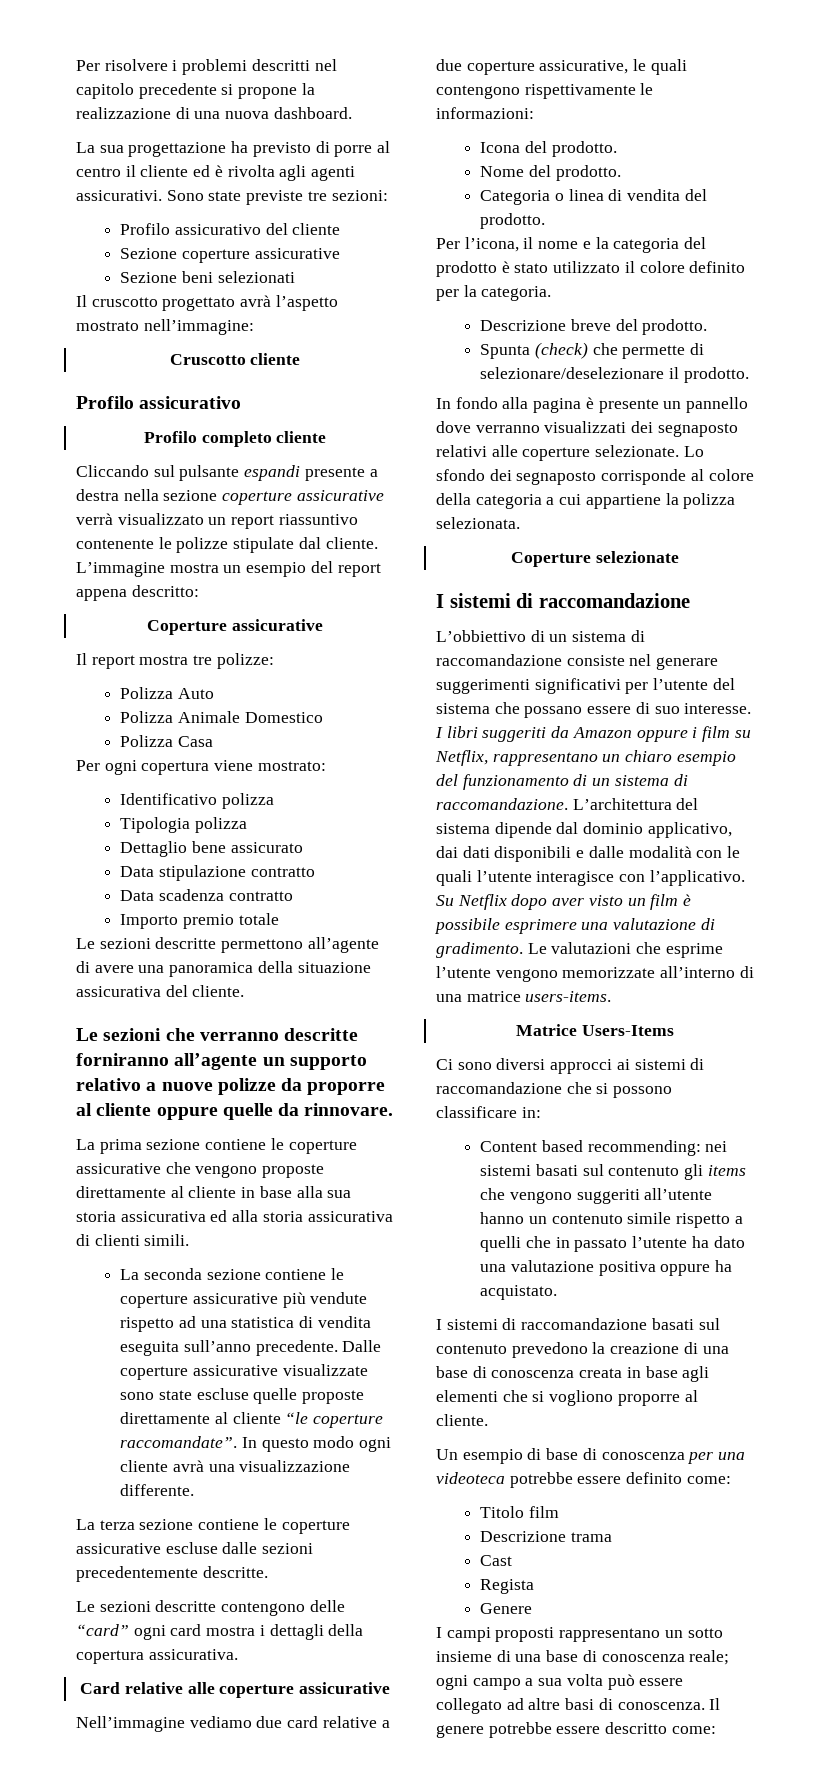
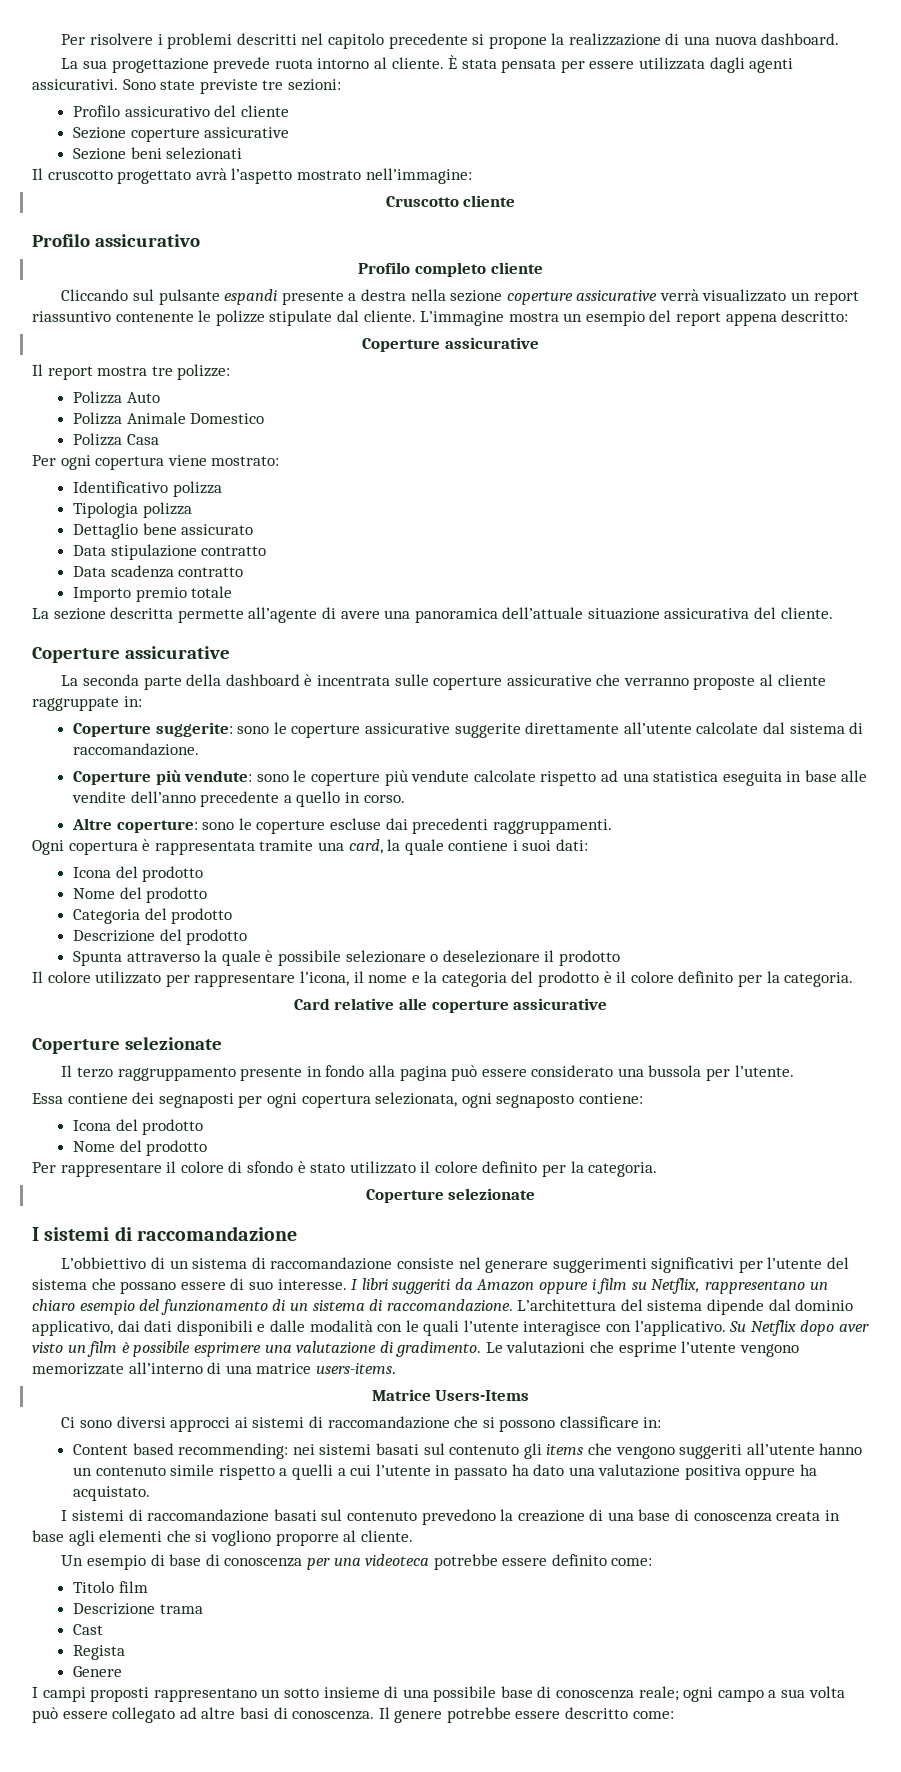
- La sua progettazione ha previsto di porre al centro il cliente ed è rivolta agli agenti assicurativi.
+ La sua progettazione prevede ruota intorno al cliente. È stata pensata per essere utilizzata dagli agenti assicurativi.
- Le sezioni descritte permettono all’agente di avere una panoramica della situazione assicurativa del cliente.
- Le sezioni che verranno descritte forniranno all’agente un supporto relativo a nuove polizze da proporre al cliente oppure quelle da rinnovare.
- La prima sezione contiene le coperture assicurative che vengono proposte direttamente al cliente in base alla sua storia assicurativa ed alla storia assicurativa di clienti simili.
- La seconda sezione contiene le coperture assicurative più vendute rispetto ad una statistica di vendita eseguita sull’anno precedente. Dalle coperture assicurative visualizzate sono state escluse quelle proposte direttamente al cliente “le coperture raccomandate”. In questo modo ogni cliente avrà una visualizzazione differente.
- La terza sezione contiene le coperture assicurative escluse dalle sezioni precedentemente descritte.
- Le sezioni descritte contengono delle “card” ogni card mostra i dettagli della copertura assicurativa.
- Card relative alle coperture assicurative
- Nell’immagine vediamo due card relative a due coperture assicurative, le quali contengono rispettivamente le informazioni:
- Icona del prodotto.
- Nome del prodotto.
+ La sezione descritta permette all’agente di avere una panoramica dell’attuale situazione assicurativa del cliente.
+ Coperture assicurative
+ La seconda parte della dashboard è incentrata sulle coperture assicurative che verranno proposte al cliente raggruppate in:
+ Coperture suggerite: sono le coperture assicurative suggerite direttamente all’utente calcolate dal sistema di raccomandazione.
+ Coperture più vendute: sono le coperture più vendute calcolate rispetto ad una statistica eseguita in base alle vendite dell’anno precedente a quello in corso.
+ Altre coperture: sono le coperture escluse dai precedenti raggruppamenti.
+ Ogni copertura è rappresentata tramite una card, la quale contiene i suoi dati:
+ Icona del prodotto
+ Nome del prodotto
- Categoria o linea di vendita del prodotto.
- Per l’icona, il nome e la categoria del prodotto è stato utilizzato il colore definito per la categoria.
+ Categoria del prodotto
+ Descrizione del prodotto
+ Spunta attraverso la quale è possibile selezionare o deselezionare il prodotto
+ Il colore utilizzato per rappresentare l’icona, il nome e la categoria del prodotto è il colore definito per la categoria.
+ Card relative alle coperture assicurative
+ Coperture selezionate
+ Il terzo raggruppamento presente in fondo alla pagina può essere considerato una bussola per l’utente.
+ Essa contiene dei segnaposti per ogni copertura selezionata, ogni segnaposto contiene:
+ Icona del prodotto
+ Nome del prodotto
+ Per rappresentare il colore di sfondo è stato utilizzato il colore definito per la categoria.
- Descrizione breve del prodotto.
- Spunta (check) che permette di selezionare/deselezionare il prodotto.
- In fondo alla pagina è presente un pannello dove verranno visualizzati dei segnaposto relativi alle coperture selezionate. Lo sfondo dei segnaposto corrisponde al colore della categoria a cui appartiene la polizza selezionata.
- Content based recommending: nei sistemi basati sul contenuto gli items che vengono suggeriti all’utente hanno un contenuto simile rispetto a quelli che in passato l’utente ha dato una valutazione positiva oppure ha acquistato.
+ Content based recommending: nei sistemi basati sul contenuto gli items che vengono suggeriti all’utente hanno un contenuto simile rispetto a quelli a cui l’utente in passato ha dato una valutazione positiva oppure ha acquistato.
- I campi proposti rappresentano un sotto insieme di una base di conoscenza reale; ogni campo a sua volta può essere collegato ad altre basi di conoscenza.
+ I campi proposti rappresentano un sotto insieme di una possibile base di conoscenza reale; ogni campo a sua volta può essere collegato ad altre basi di conoscenza.

